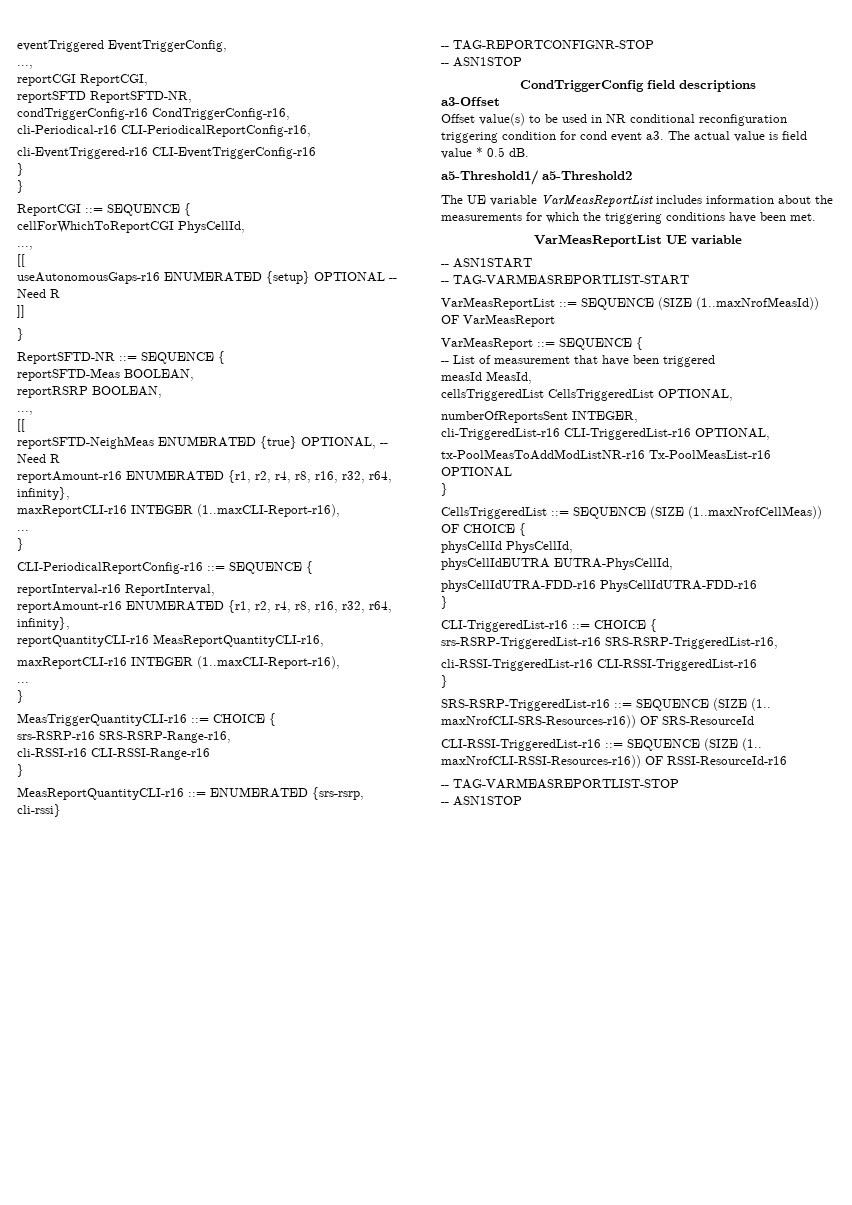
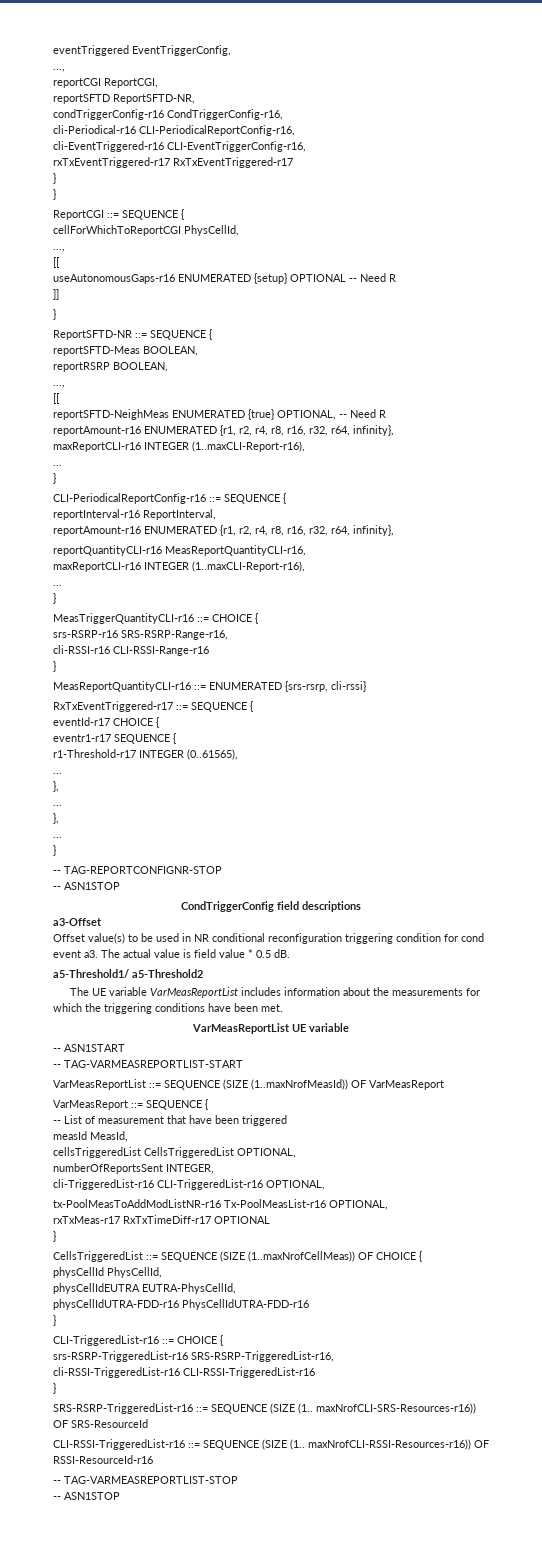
- cli-EventTriggered-r16 CLI-EventTriggerConfig-r16
+ cli-EventTriggered-r16 CLI-EventTriggerConfig-r16,
+ rxTxEventTriggered-r17 RxTxEventTriggered-r17
+ RxTxEventTriggered-r17 ::= SEQUENCE {
+ eventId-r17 CHOICE {
+ eventr1-r17 SEQUENCE {
+ r1-Threshold-r17 INTEGER (0..61565),
+ ...
+ },
+ ...
+ },
+ ...
+ }
- tx-PoolMeasToAddModListNR-r16 Tx-PoolMeasList-r16 OPTIONAL
+ tx-PoolMeasToAddModListNR-r16 Tx-PoolMeasList-r16 OPTIONAL,
+ rxTxMeas-r17 RxTxTimeDiff-r17 OPTIONAL

